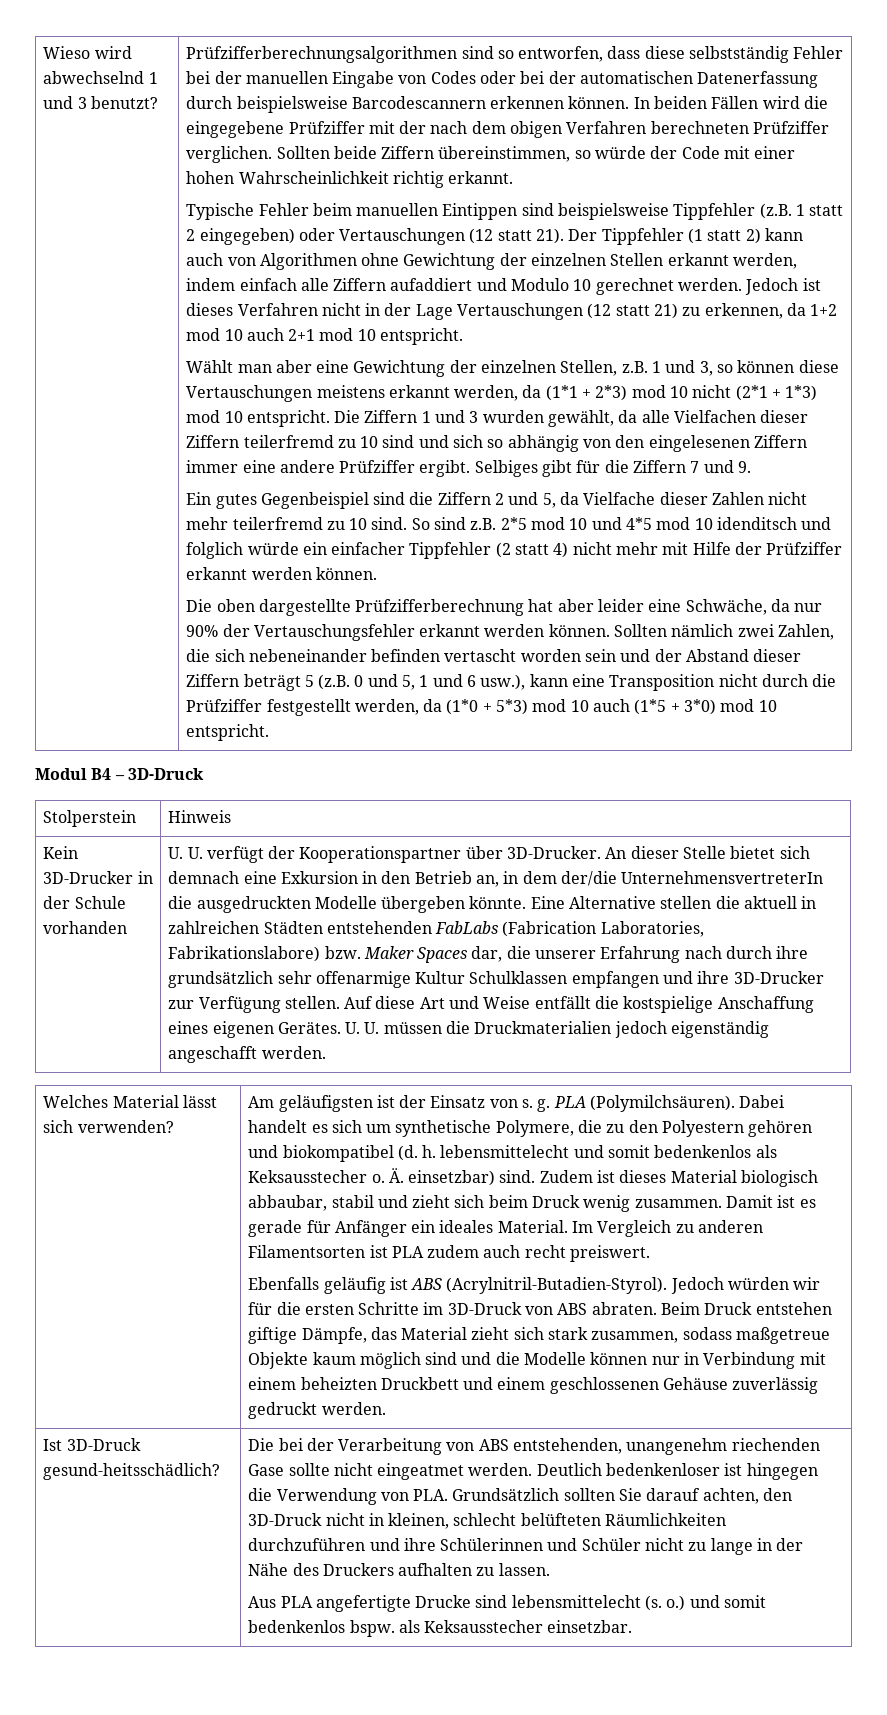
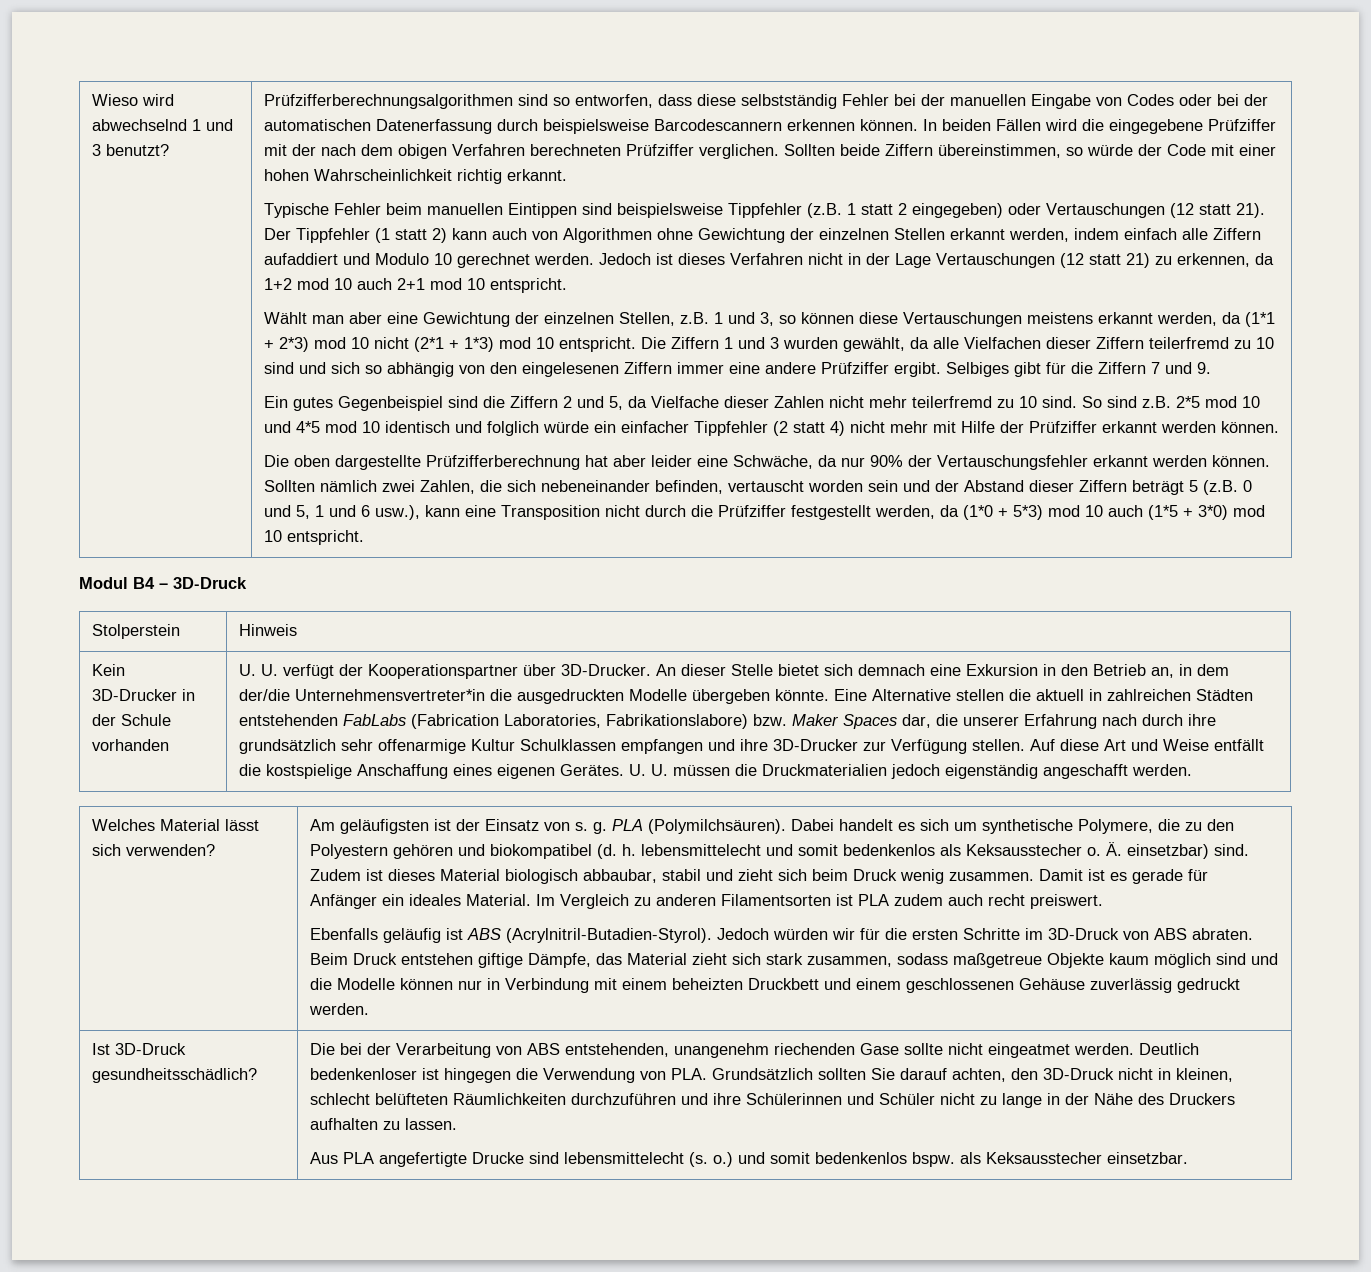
- So sind z.B. 2*5 mod 10 und 4*5 mod 10 idenditsch und folglich würde ein einfacher Tippfehler (2 statt 4) nicht mehr mit Hilfe der Prüfziffer erkannt werden können.
+ So sind z.B. 2*5 mod 10 und 4*5 mod 10 identisch und folglich würde ein einfacher Tippfehler (2 statt 4) nicht mehr mit Hilfe der Prüfziffer erkannt werden können.
- Sollten nämlich zwei Zahlen, die sich nebeneinander befinden vertascht worden sein und der Abstand dieser Ziffern beträgt 5 (z.B. 0 und 5, 1 und 6 usw.), kann eine Transposition nicht durch die Prüfziffer festgestellt werden, da (1*0 + 5*3) mod 10 auch (1*5 + 3*0) mod 10 entspricht.
+ Sollten nämlich zwei Zahlen, die sich nebeneinander befinden, vertauscht worden sein und der Abstand dieser Ziffern beträgt 5 (z.B. 0 und 5, 1 und 6 usw.), kann eine Transposition nicht durch die Prüfziffer festgestellt werden, da (1*0 + 5*3) mod 10 auch (1*5 + 3*0) mod 10 entspricht.
- An dieser Stelle bietet sich demnach eine Exkursion in den Betrieb an, in dem der/die UnternehmensvertreterIn die ausgedruckten Modelle übergeben könnte.
+ An dieser Stelle bietet sich demnach eine Exkursion in den Betrieb an, in dem der/die Unternehmensvertreter*in die ausgedruckten Modelle übergeben könnte.
- Ist 3D-Druck gesund-heitsschädlich?
+ Ist 3D-Druck gesundheitsschädlich?

